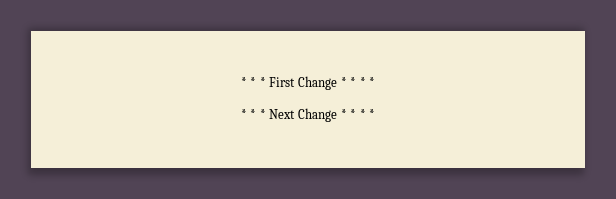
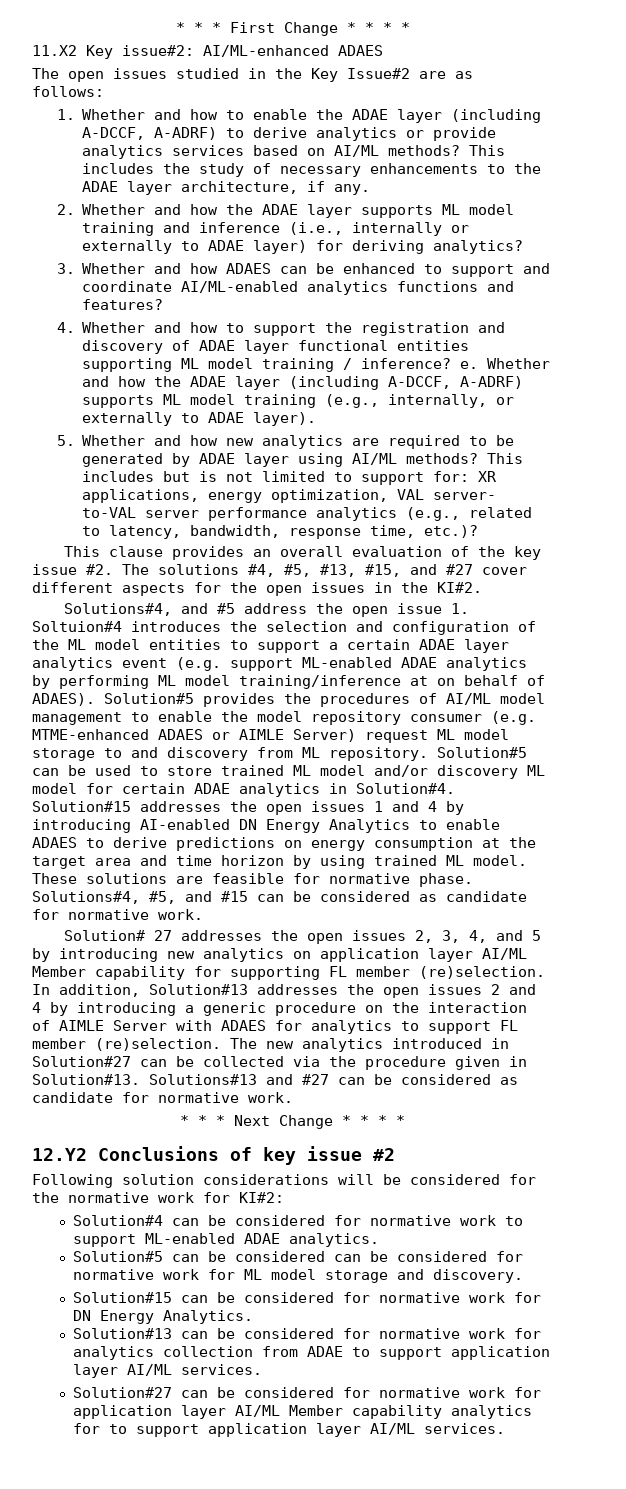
+ 11.X2 Key issue#2: AI/ML-enhanced ADAES
+ The open issues studied in the Key Issue#2 are as follows:
+ 1. Whether and how to enable the ADAE layer (including A-DCCF, A-ADRF) to derive analytics or provide analytics services based on AI/ML methods? This includes the study of necessary enhancements to the ADAE layer architecture, if any.
+ 2. Whether and how the ADAE layer supports ML model training and inference (i.e., internally or externally to ADAE layer) for deriving analytics?
+ 3. Whether and how ADAES can be enhanced to support and coordinate AI/ML-enabled analytics functions and features?
+ 4. Whether and how to support the registration and discovery of ADAE layer functional entities supporting ML model training / inference? e. Whether and how the ADAE layer (including A-DCCF, A-ADRF) supports ML model training (e.g., internally, or externally to ADAE layer).
+ 5. Whether and how new analytics are required to be generated by ADAE layer using AI/ML methods? This includes but is not limited to support for: XR applications, energy optimization, VAL server- to-VAL server performance analytics (e.g., related to latency, bandwidth, response time, etc.)?
+ This clause provides an overall evaluation of the key issue #2. The solutions #4, #5, #13, #15, and #27 cover different aspects for the open issues in the KI#2.
+ Solutions#4, and #5 address the open issue 1. Soltuion#4 introduces the selection and configuration of the ML model entities to support a certain ADAE layer analytics event (e.g. support ML-enabled ADAE analytics by performing ML model training/inference at on behalf of ADAES). Solution#5 provides the procedures of AI/ML model management to enable the model repository consumer (e.g. MTME-enhanced ADAES or AIMLE Server) request ML model storage to and discovery from ML repository. Solution#5 can be used to store trained ML model and/or discovery ML model for certain ADAE analytics in Solution#4. Solution#15 addresses the open issues 1 and 4 by introducing AI-enabled DN Energy Analytics to enable ADAES to derive predictions on energy consumption at the target area and time horizon by using trained ML model. These solutions are feasible for normative phase. Solutions#4, #5, and #15 can be considered as candidate for normative work.
+ Solution# 27 addresses the open issues 2, 3, 4, and 5 by introducing new analytics on application layer AI/ML Member capability for supporting FL member (re)selection. In addition, Solution#13 addresses the open issues 2 and 4 by introducing a generic procedure on the interaction of AIMLE Server with ADAES for analytics to support FL member (re)selection. The new analytics introduced in Solution#27 can be collected via the procedure given in Solution#13. Solutions#13 and #27 can be considered as candidate for normative work.
+ 12.Y2 Conclusions of key issue #2
+ Following solution considerations will be considered for the normative work for KI#2:
+ Solution#4 can be considered for normative work to support ML-enabled ADAE analytics.
+ Solution#5 can be considered can be considered for normative work for ML model storage and discovery.
+ Solution#15 can be considered for normative work for DN Energy Analytics.
+ Solution#13 can be considered for normative work for analytics collection from ADAE to support application layer AI/ML services.
+ Solution#27 can be considered for normative work for application layer AI/ML Member capability analytics for to support application layer AI/ML services.

